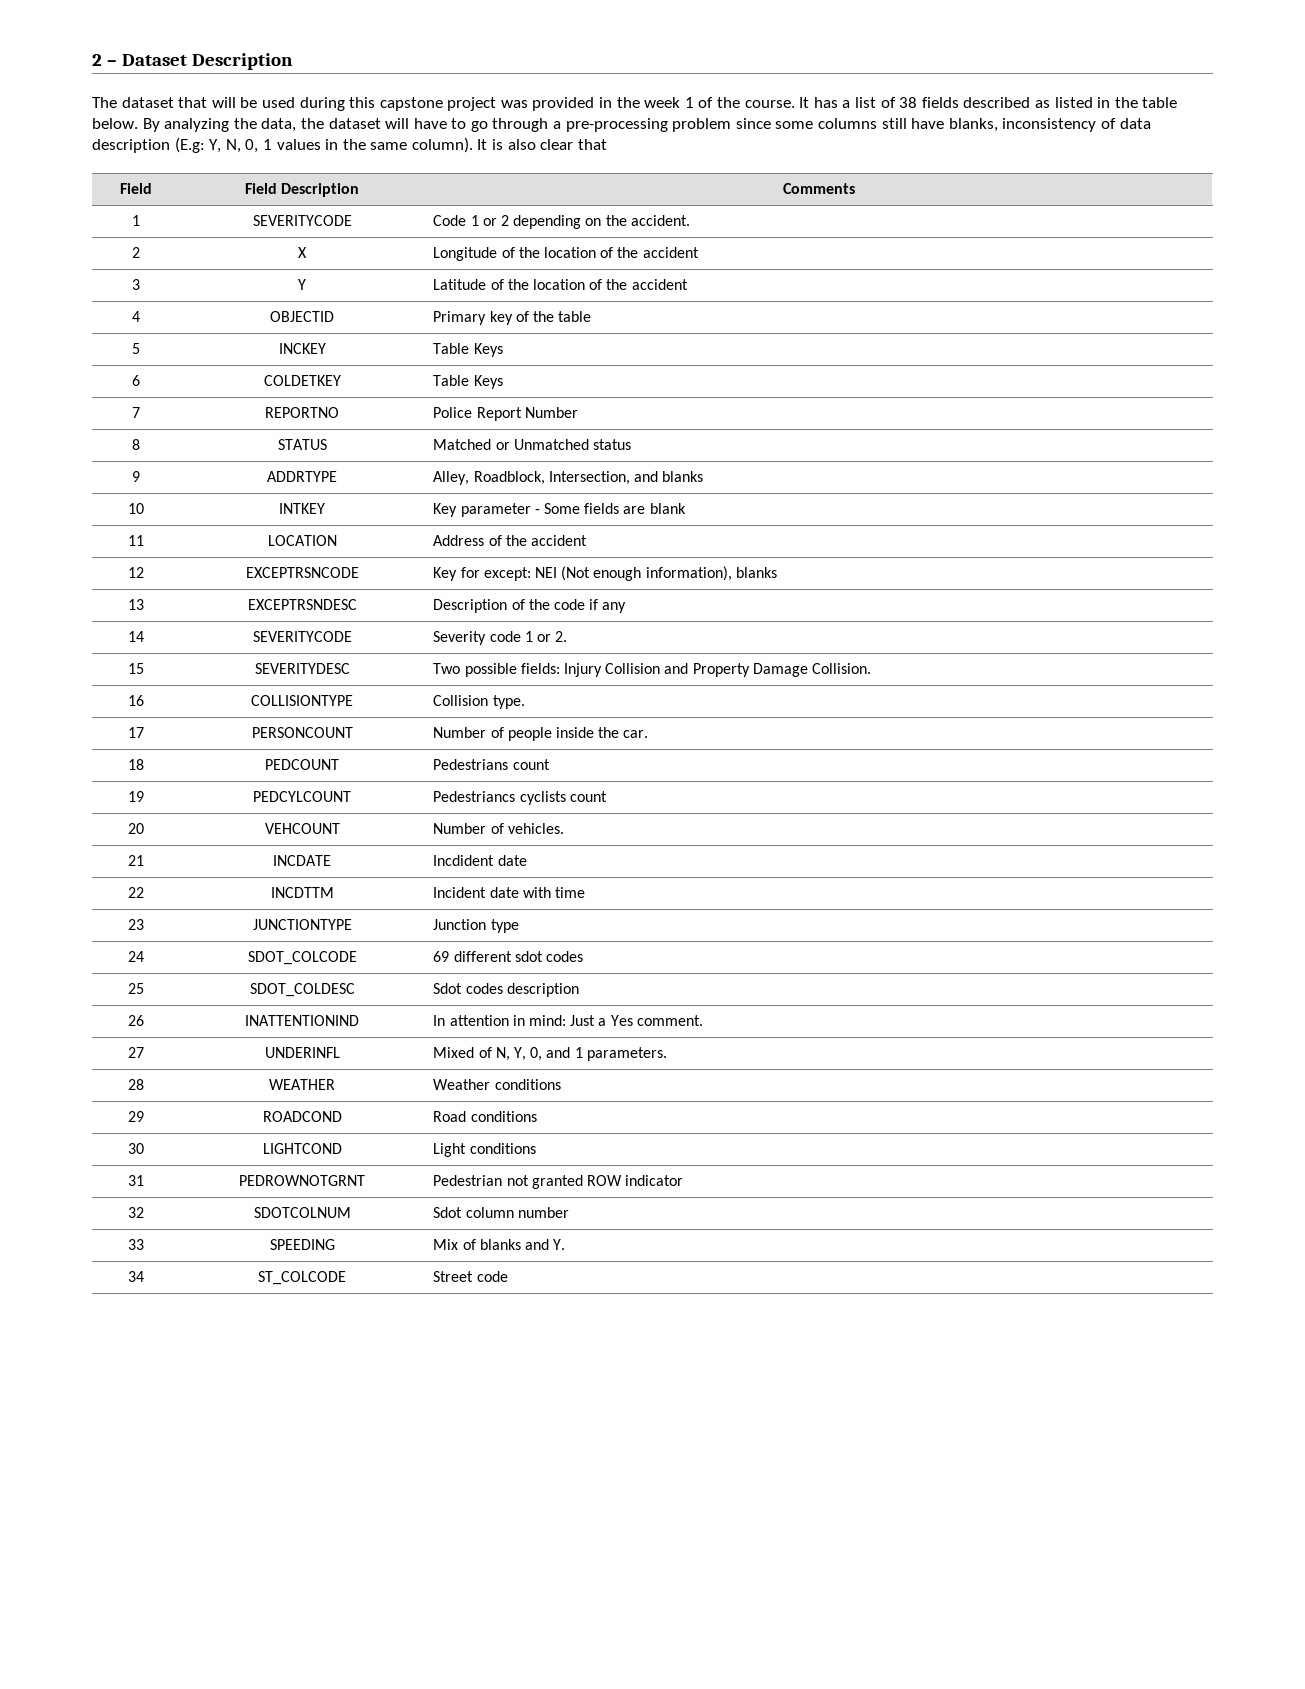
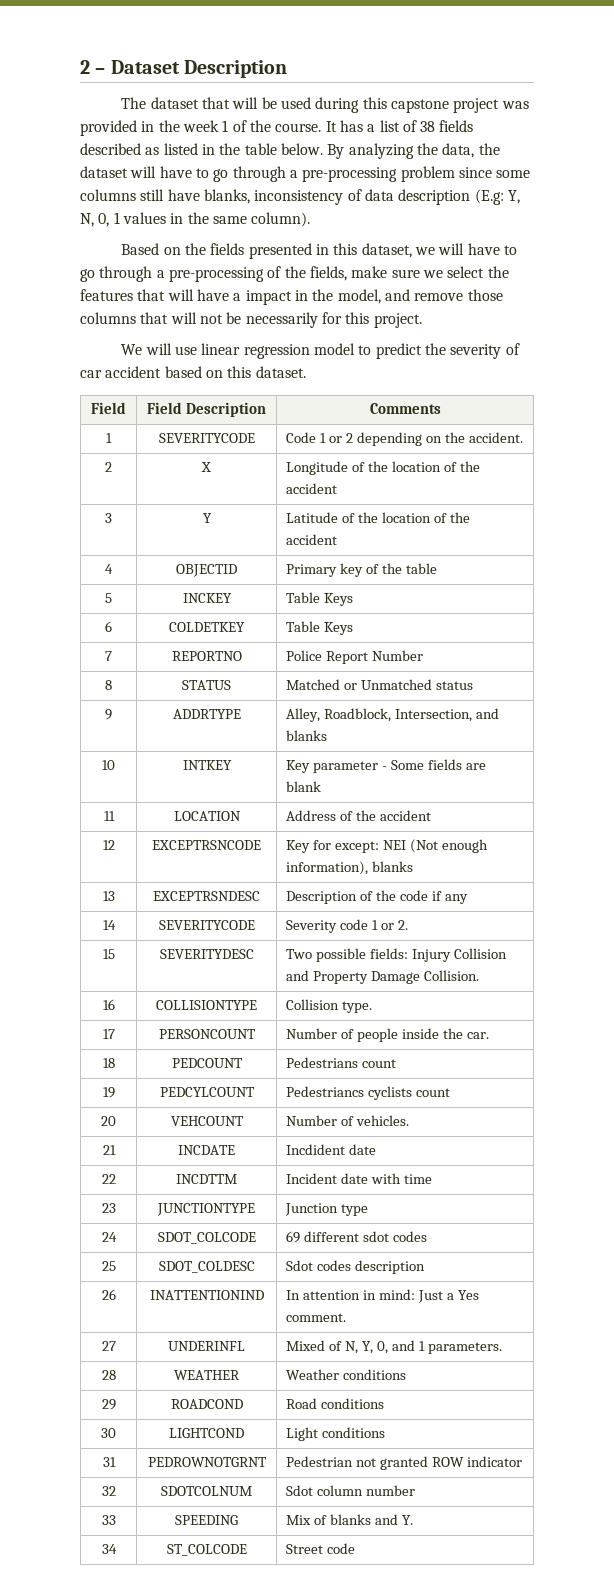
- By analyzing the data, the dataset will have to go through a pre-processing problem since some columns still have blanks, inconsistency of data description (E.g: Y, N, 0, 1 values in the same column). It is also clear that
+ By analyzing the data, the dataset will have to go through a pre-processing problem since some columns still have blanks, inconsistency of data description (E.g: Y, N, 0, 1 values in the same column).
+ Based on the fields presented in this dataset, we will have to go through a pre-processing of the fields, make sure we select the features that will have a impact in the model, and remove those columns that will not be necessarily for this project.
+ We will use linear regression model to predict the severity of car accident based on this dataset.

